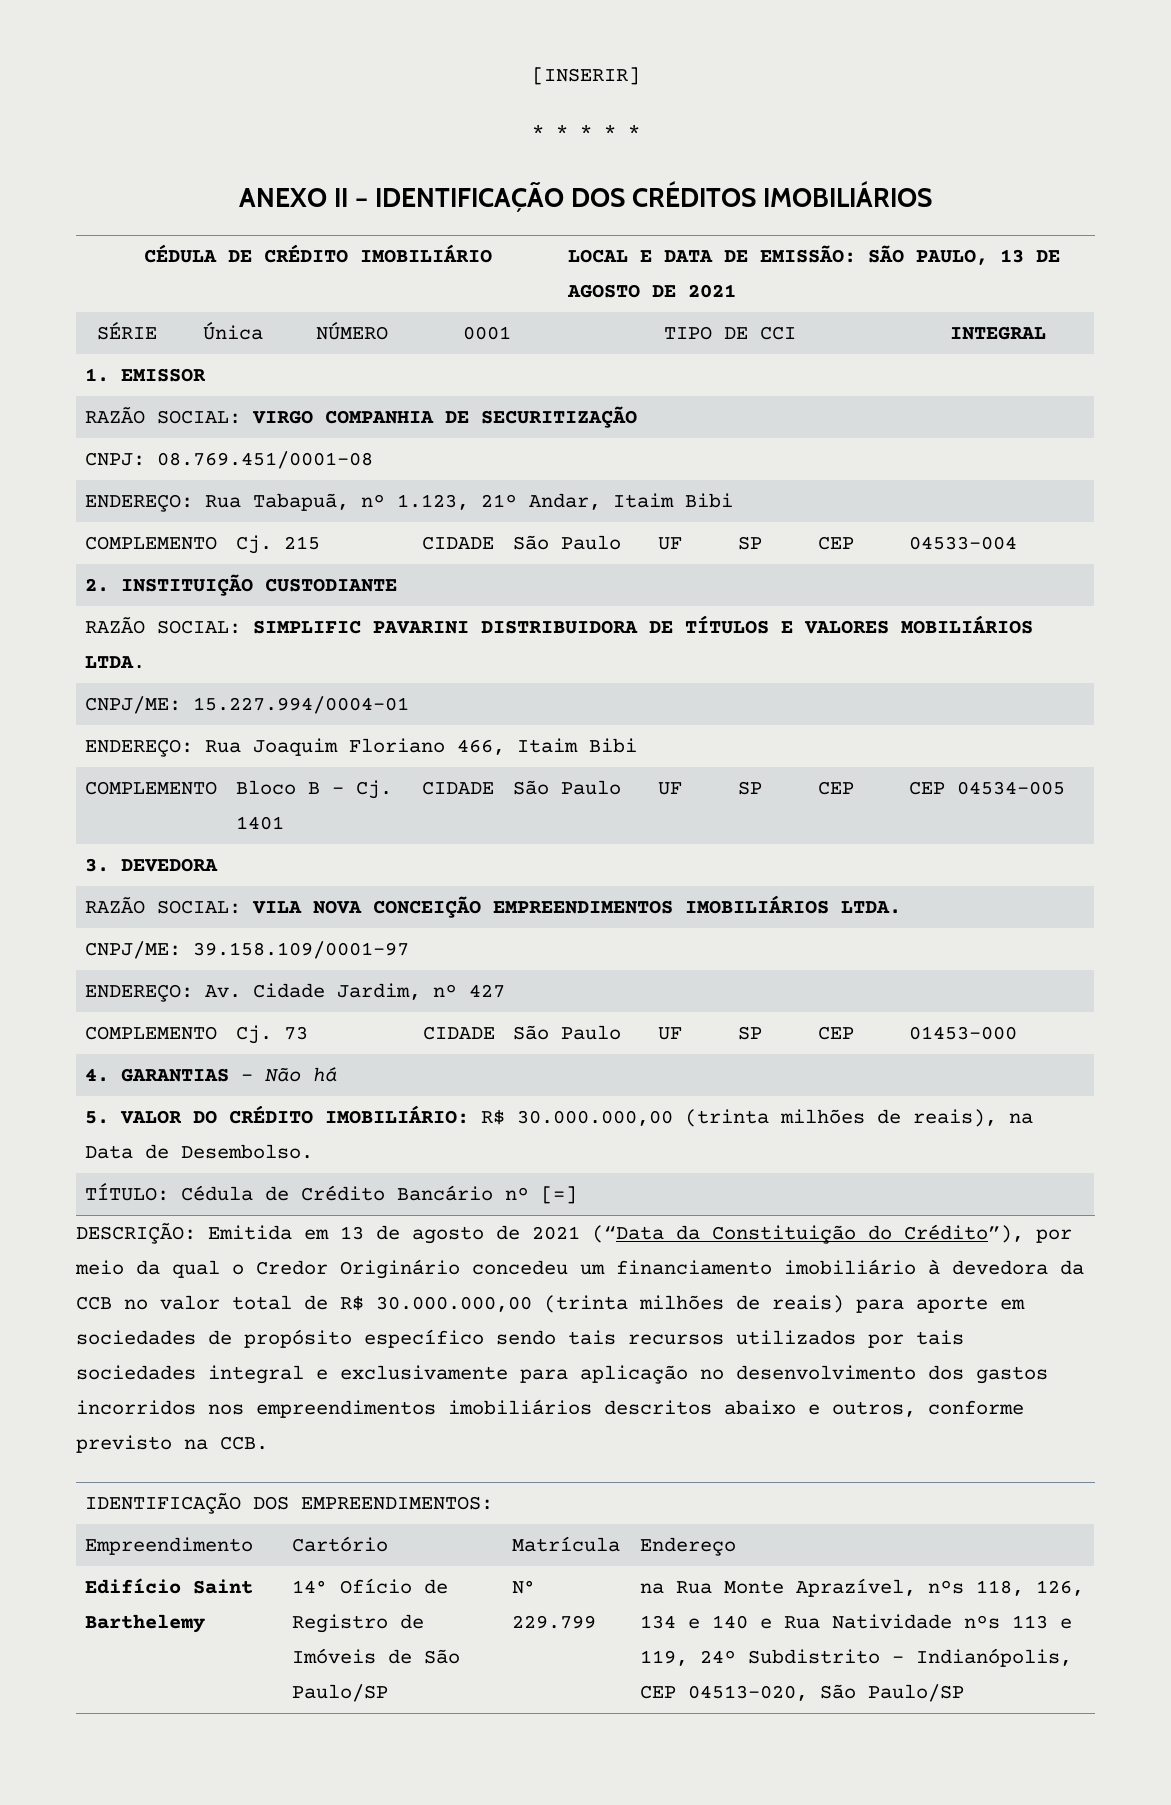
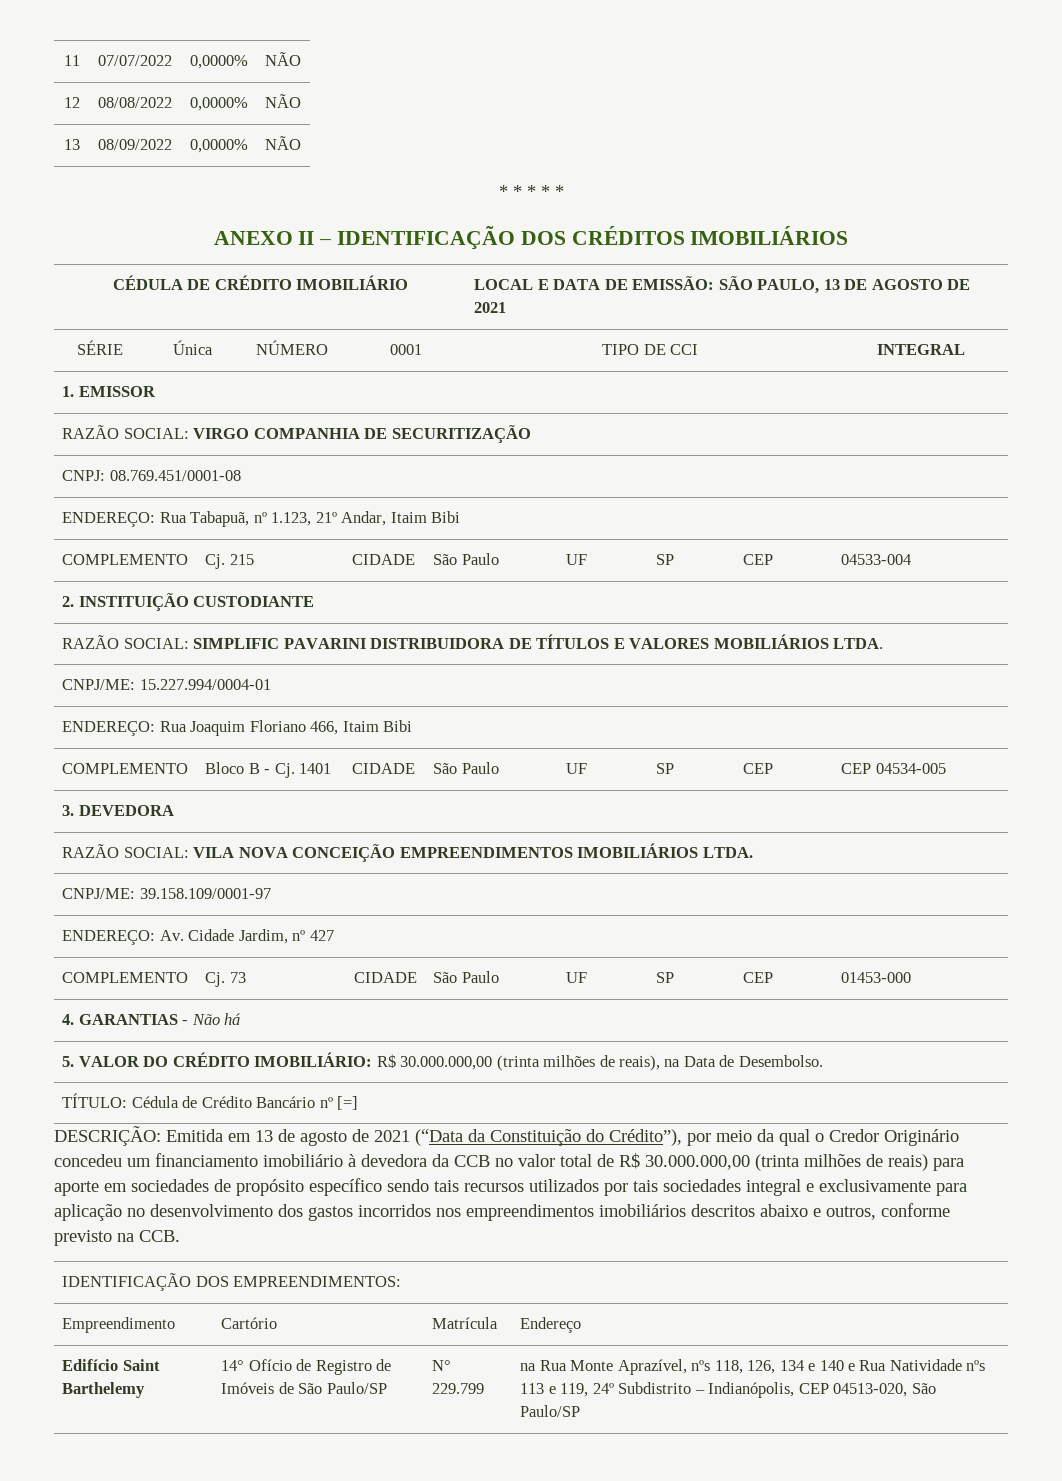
- [INSERIR]
+ 11 | 07/07/2022 | 0,0000% | NÃO
+ 12 | 08/08/2022 | 0,0000% | NÃO
+ 13 | 08/09/2022 | 0,0000% | NÃO

